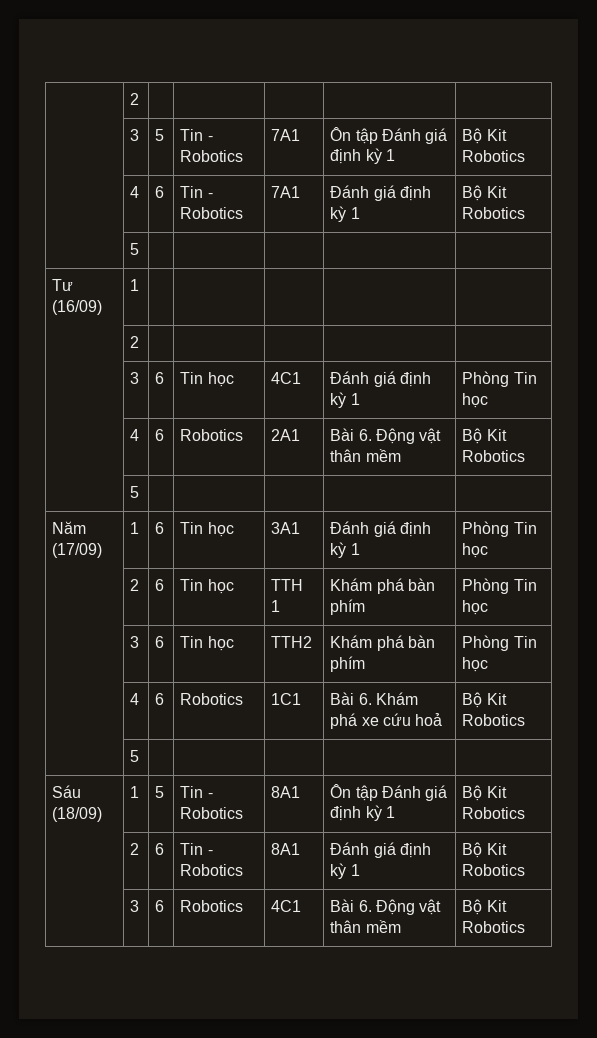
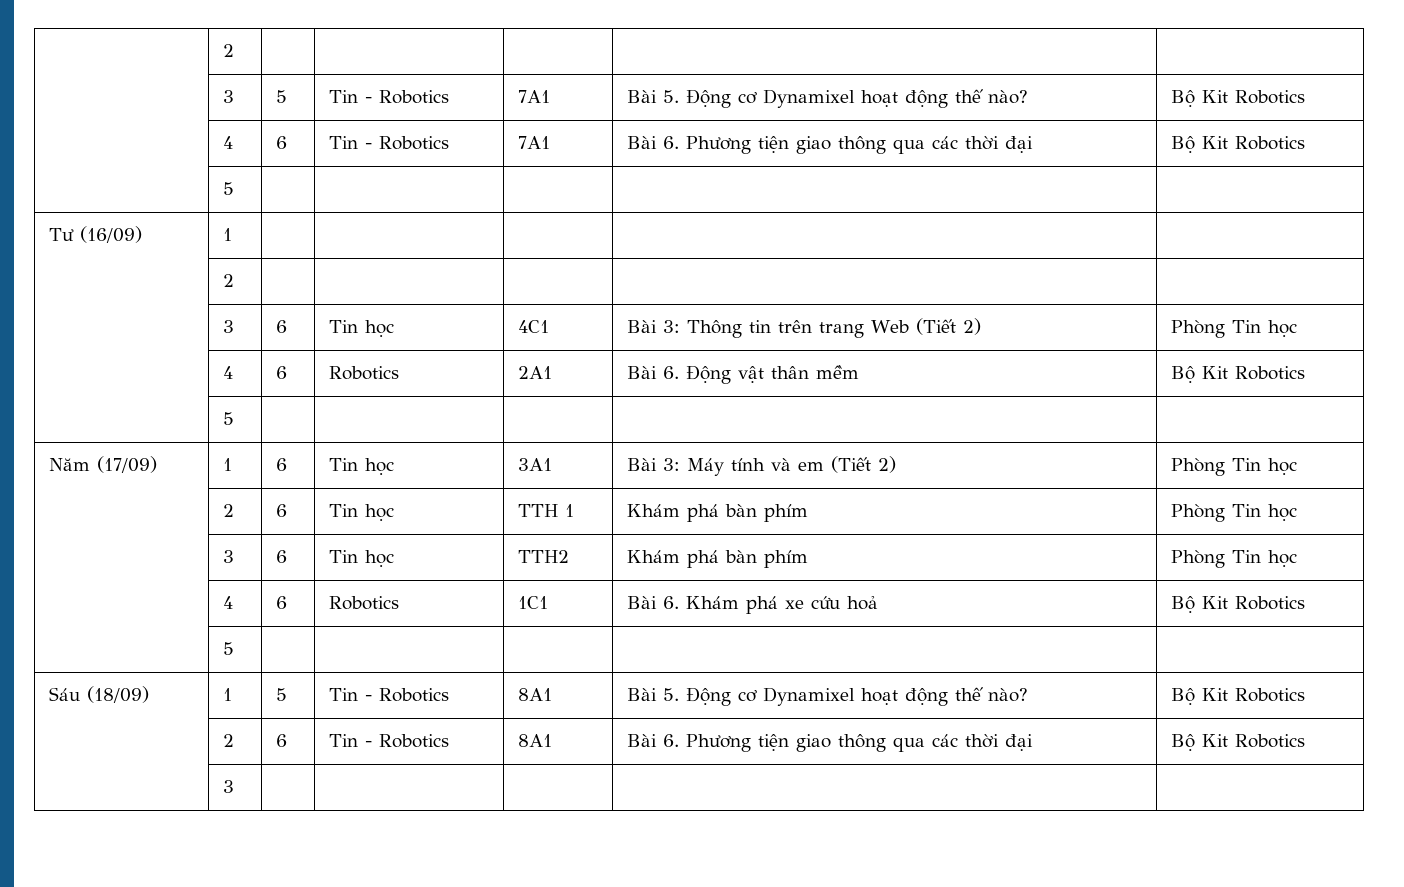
- | 3 | 5 | Tin - Robotics | 7A1 | Ôn tập Đánh giá định kỳ 1 | Bộ Kit Robotics
+ | 3 | 5 | Tin - Robotics | 7A1 | Bài 5. Động cơ Dynamixel hoạt động thế nào? | Bộ Kit Robotics
- | 4 | 6 | Tin - Robotics | 7A1 | Đánh giá định kỳ 1 | Bộ Kit Robotics
+ | 4 | 6 | Tin - Robotics | 7A1 | Bài 6. Phương tiện giao thông qua các thời đại | Bộ Kit Robotics
- | 3 | 6 | Tin học | 4C1 | Đánh giá định kỳ 1 | Phòng Tin học
+ | 3 | 6 | Tin học | 4C1 | Bài 3: Thông tin trên trang Web (Tiết 2) | Phòng Tin học
- Năm (17/09) | 1 | 6 | Tin học | 3A1 | Đánh giá định kỳ 1 | Phòng Tin học
+ Năm (17/09) | 1 | 6 | Tin học | 3A1 | Bài 3: Máy tính và em (Tiết 2) | Phòng Tin học
- Sáu (18/09) | 1 | 5 | Tin - Robotics | 8A1 | Ôn tập Đánh giá định kỳ 1 | Bộ Kit Robotics
+ Sáu (18/09) | 1 | 5 | Tin - Robotics | 8A1 | Bài 5. Động cơ Dynamixel hoạt động thế nào? | Bộ Kit Robotics
- | 2 | 6 | Tin - Robotics | 8A1 | Đánh giá định kỳ 1 | Bộ Kit Robotics
- | 3 | 6 | Robotics | 4C1 | Bài 6. Động vật thân mềm | Bộ Kit Robotics
+ | 2 | 6 | Tin - Robotics | 8A1 | Bài 6. Phương tiện giao thông qua các thời đại | Bộ Kit Robotics
+ | 3 | | | | |

